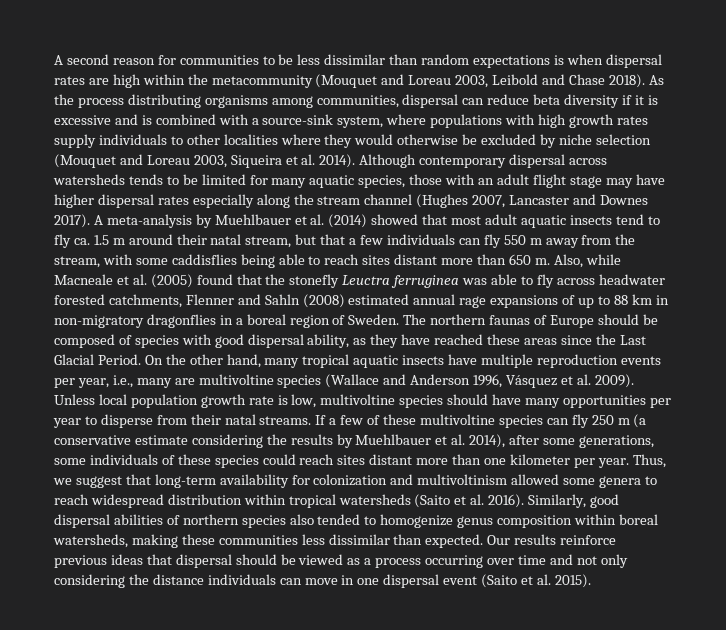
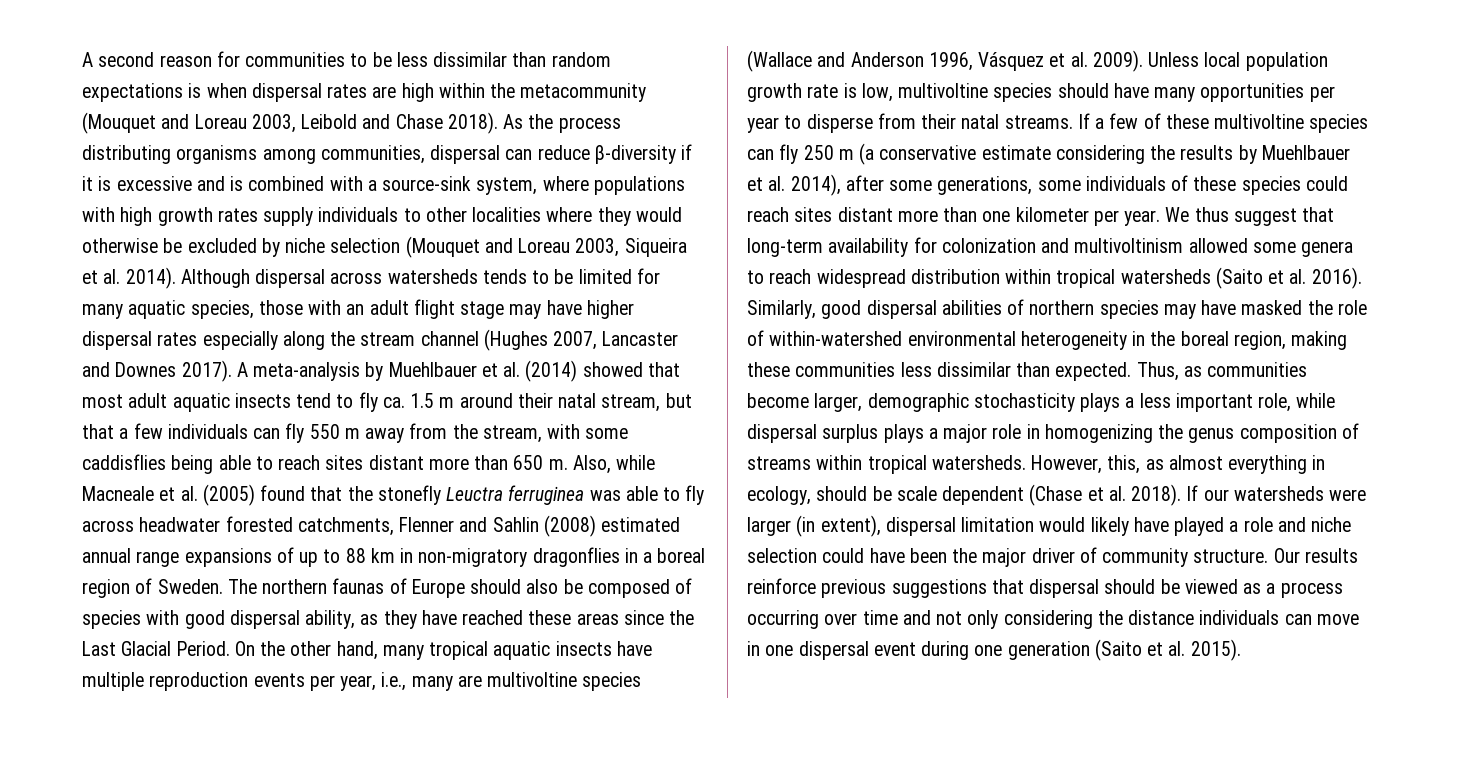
- As the process distributing organisms among communities, dispersal can reduce beta diversity if it is excessive and is combined with a source-sink system, where populations with high growth rates supply individuals to other localities where they would otherwise be excluded by niche selection (Mouquet and Loreau 2003, Siqueira et al. 2014).
+ As the process distributing organisms among communities, dispersal can reduce β-diversity if it is excessive and is combined with a source-sink system, where populations with high growth rates supply individuals to other localities where they would otherwise be excluded by niche selection (Mouquet and Loreau 2003, Siqueira et al. 2014).
- Although contemporary dispersal across watersheds tends to be limited for many aquatic species, those with an adult flight stage may have higher dispersal rates especially along the stream channel (Hughes 2007, Lancaster and Downes 2017).
+ Although dispersal across watersheds tends to be limited for many aquatic species, those with an adult flight stage may have higher dispersal rates especially along the stream channel (Hughes 2007, Lancaster and Downes 2017).
- Also, while Macneale et al. (2005) found that the stonefly Leuctra ferruginea was able to fly across headwater forested catchments, Flenner and Sahln (2008) estimated annual rage expansions of up to 88 km in non-migratory dragonflies in a boreal region of Sweden.
+ Also, while Macneale et al. (2005) found that the stonefly Leuctra ferruginea was able to fly across headwater forested catchments, Flenner and Sahlin (2008) estimated annual range expansions of up to 88 km in non-migratory dragonflies in a boreal region of Sweden.
- The northern faunas of Europe should be composed of species with good dispersal ability, as they have reached these areas since the Last Glacial Period.
+ The northern faunas of Europe should also be composed of species with good dispersal ability, as they have reached these areas since the Last Glacial Period.
- Thus, we suggest that long-term availability for colonization and multivoltinism allowed some genera to reach widespread distribution within tropical watersheds (Saito et al. 2016).
+ We thus suggest that long-term availability for colonization and multivoltinism allowed some genera to reach widespread distribution within tropical watersheds (Saito et al. 2016).
- Similarly, good dispersal abilities of northern species also tended to homogenize genus composition within boreal watersheds, making these communities less dissimilar than expected.
+ Similarly, good dispersal abilities of northern species may have masked the role of within-watershed environmental heterogeneity in the boreal region, making these communities less dissimilar than expected.
+ Thus, as communities become larger, demographic stochasticity plays a less important role, while dispersal surplus plays a major role in homogenizing the genus composition of streams within tropical watersheds. However, this, as almost everything in ecology, should be scale dependent (Chase et al. 2018). If our watersheds were larger (in extent), dispersal limitation would likely have played a role and niche selection could have been the major driver of community structure.
- Our results reinforce previous ideas that dispersal should be viewed as a process occurring over time and not only considering the distance individuals can move in one dispersal event (Saito et al. 2015).
+ Our results reinforce previous suggestions that dispersal should be viewed as a process occurring over time and not only considering the distance individuals can move in one dispersal event during one generation (Saito et al. 2015).

